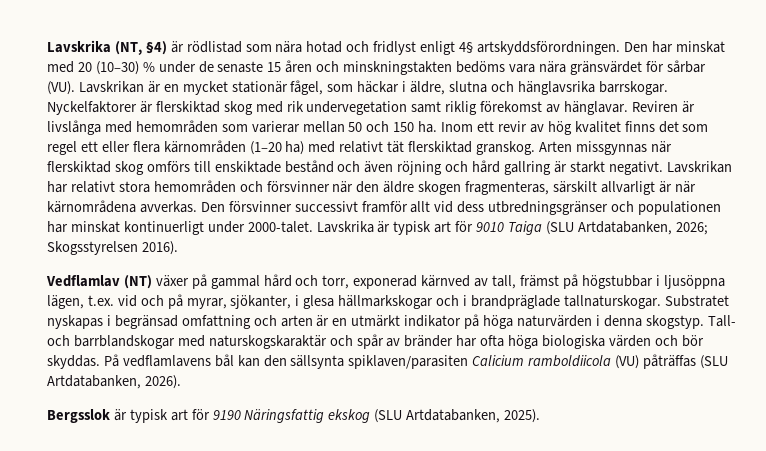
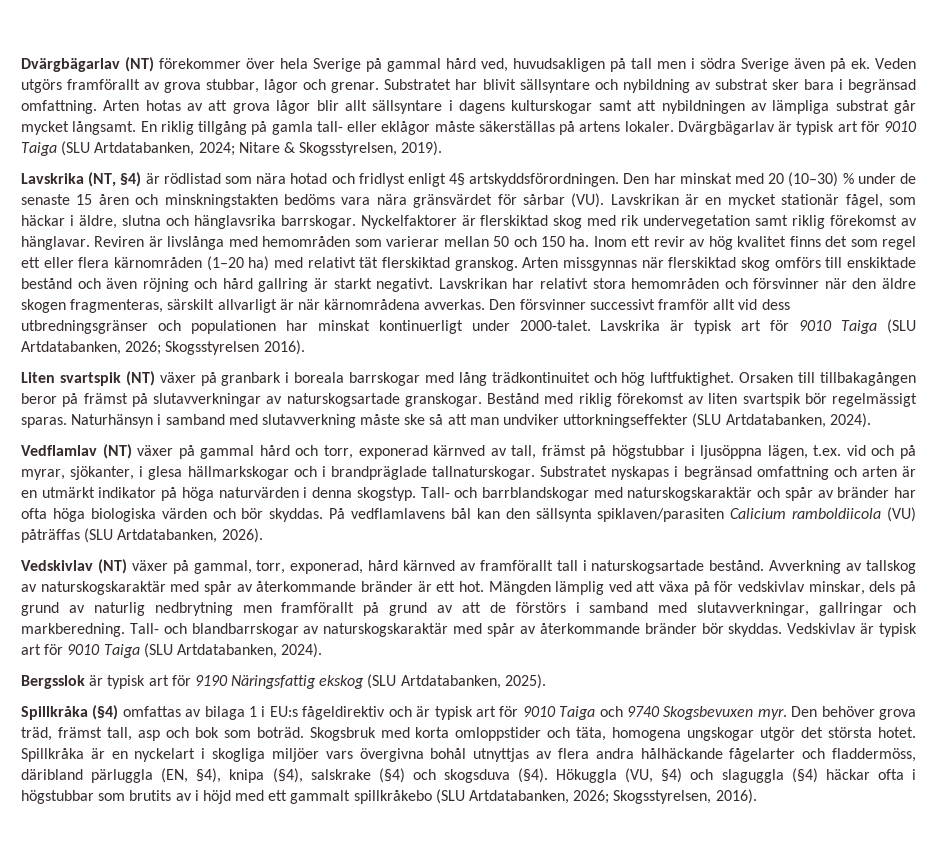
+ Dvärgbägarlav (NT) förekommer över hela Sverige på gammal hård ved, huvudsakligen på tall men i södra Sverige även på ek. Veden utgörs framförallt av grova stubbar, lågor och grenar. Substratet har blivit sällsyntare och nybildning av substrat sker bara i begränsad omfattning. Arten hotas av att grova lågor blir allt sällsyntare i dagens kulturskogar samt att nybildningen av lämpliga substrat går mycket långsamt. En riklig tillgång på gamla tall- eller eklågor måste säkerställas på artens lokaler. Dvärgbägarlav är typisk art för 9010 Taiga (SLU Artdatabanken, 2024; Nitare & Skogsstyrelsen, 2019).
+ Liten svartspik (NT) växer på granbark i boreala barrskogar med lång trädkontinuitet och hög luftfuktighet. Orsaken till tillbakagången beror på främst på slutavverkningar av naturskogsartade granskogar. Bestånd med riklig förekomst av liten svartspik bör regelmässigt sparas. Naturhänsyn i samband med slutavverkning måste ske så att man undviker uttorkningseffekter (SLU Artdatabanken, 2024).
+ Vedskivlav (NT) växer på gammal, torr, exponerad, hård kärnved av framförallt tall i naturskogsartade bestånd. Avverkning av tallskog av naturskogskaraktär med spår av återkommande bränder är ett hot. Mängden lämplig ved att växa på för vedskivlav minskar, dels på grund av naturlig nedbrytning men framförallt på grund av att de förstörs i samband med slutavverkningar, gallringar och markberedning. Tall- och blandbarrskogar av naturskogskaraktär med spår av återkommande bränder bör skyddas. Vedskivlav är typisk art för 9010 Taiga (SLU Artdatabanken, 2024).
+ Spillkråka (§4) omfattas av bilaga 1 i EU:s fågeldirektiv och är typisk art för 9010 Taiga och 9740 Skogsbevuxen myr. Den behöver grova träd, främst tall, asp och bok som boträd. Skogsbruk med korta omloppstider och täta, homogena ungskogar utgör det största hotet. Spillkråka är en nyckelart i skogliga miljöer vars övergivna bohål utnyttjas av flera andra hålhäckande fågelarter och fladdermöss, däribland pärluggla (EN, §4), knipa (§4), salskrake (§4) och skogsduva (§4). Hökuggla (VU, §4) och slaguggla (§4) häckar ofta i högstubbar som brutits av i höjd med ett gammalt spillkråkebo (SLU Artdatabanken, 2026; Skogsstyrelsen, 2016).

